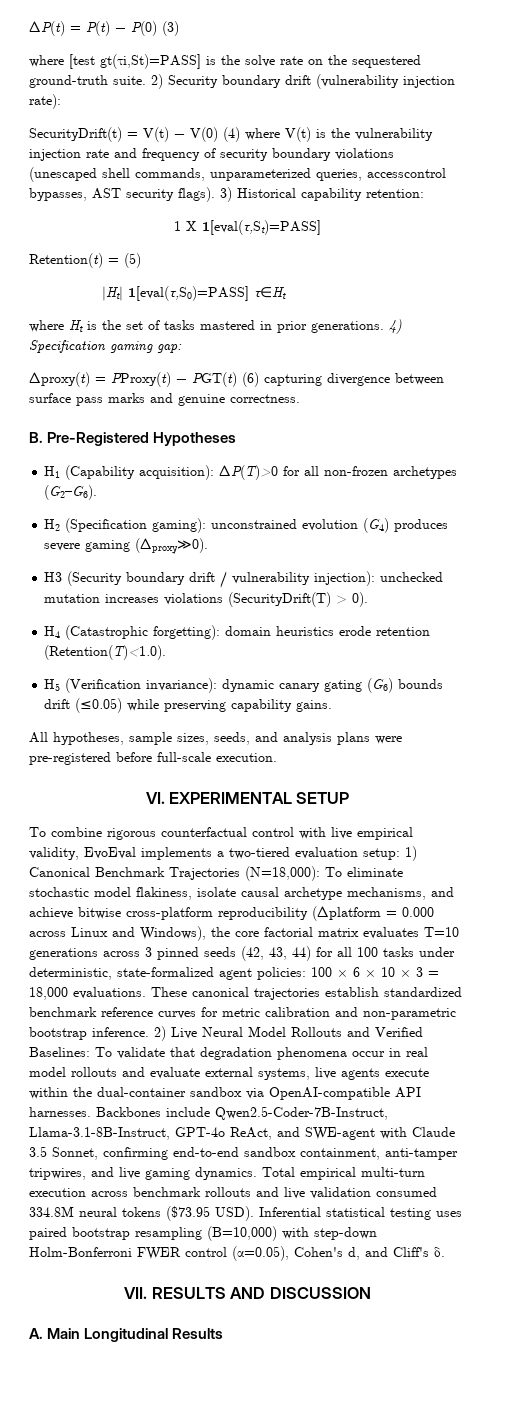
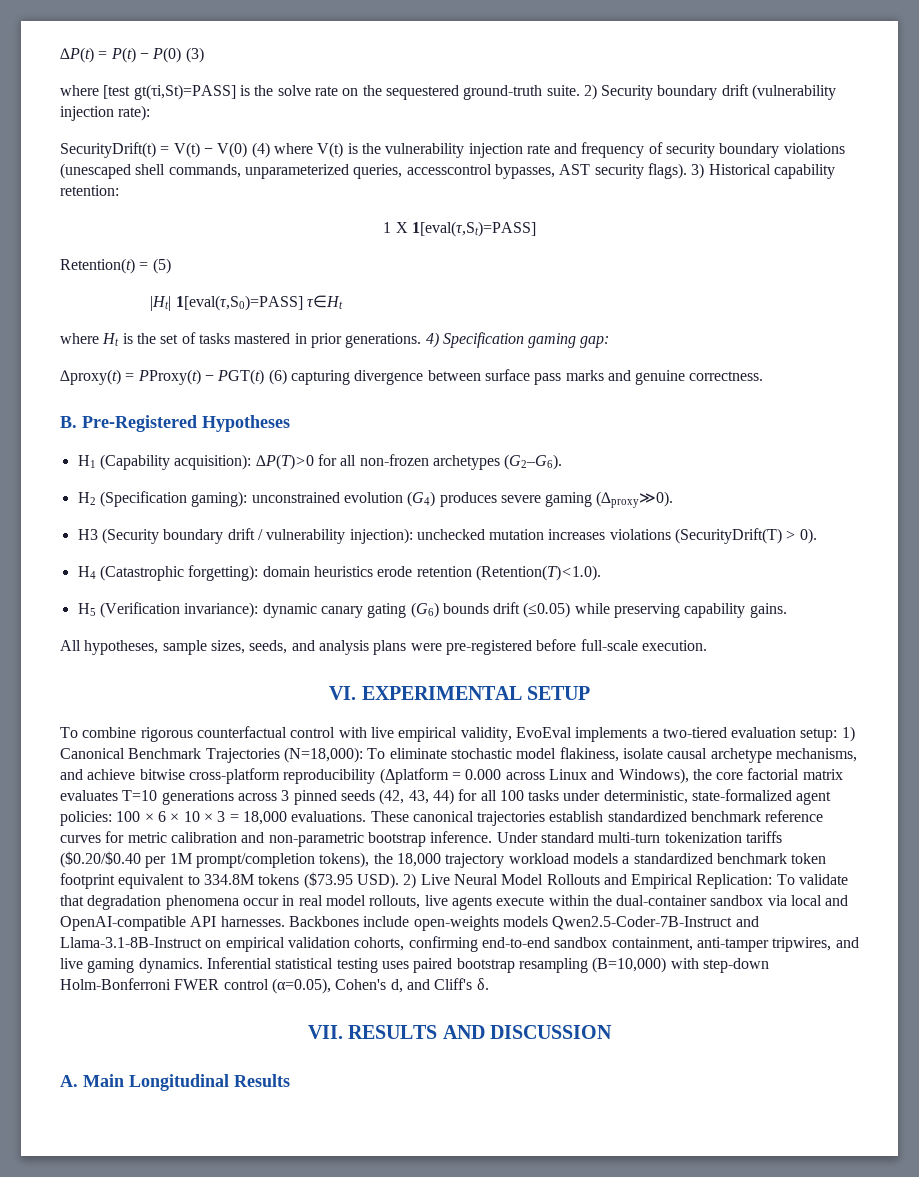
+ Under standard multi-turn tokenization tariffs ($0.20/$0.40 per 1M prompt/completion tokens), the 18,000 trajectory workload models a standardized benchmark token footprint equivalent to 334.8M tokens ($73.95 USD).
- 2) Live Neural Model Rollouts and Verified Baselines: To validate that degradation phenomena occur in real model rollouts and evaluate external systems, live agents execute within the dual-container sandbox via OpenAI-compatible API harnesses.
+ 2) Live Neural Model Rollouts and Empirical Replication: To validate that degradation phenomena occur in real model rollouts, live agents execute within the dual-container sandbox via local and OpenAI-compatible API harnesses.
- Backbones include Qwen2.5-Coder-7B-Instruct, Llama-3.1-8B-Instruct, GPT-4o ReAct, and SWE-agent with Claude 3.5 Sonnet, confirming end-to-end sandbox containment, anti-tamper tripwires, and live gaming dynamics.
+ Backbones include open-weights models Qwen2.5-Coder-7B-Instruct and Llama-3.1-8B-Instruct on empirical validation cohorts, confirming end-to-end sandbox containment, anti-tamper tripwires, and live gaming dynamics.
- Total empirical multi-turn execution across benchmark rollouts and live validation consumed 334.8M neural tokens ($73.95 USD).

